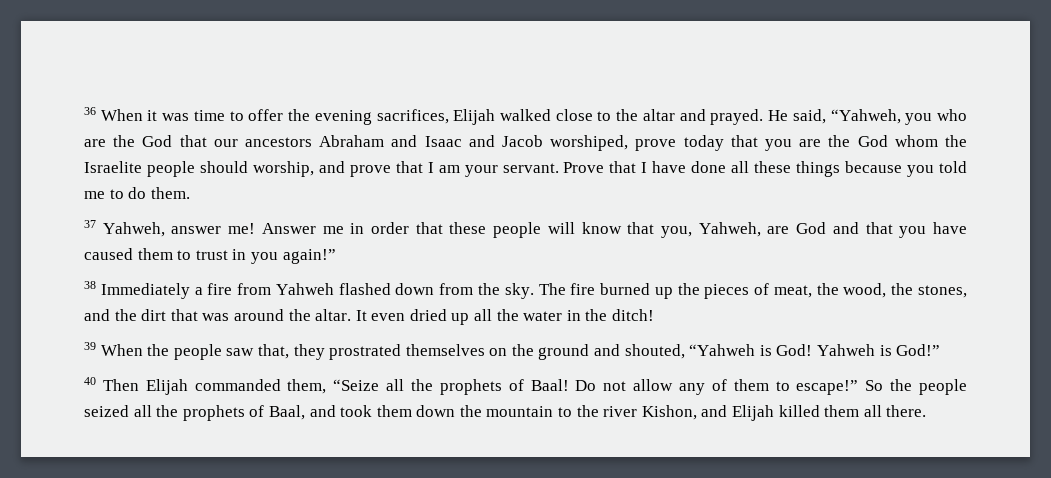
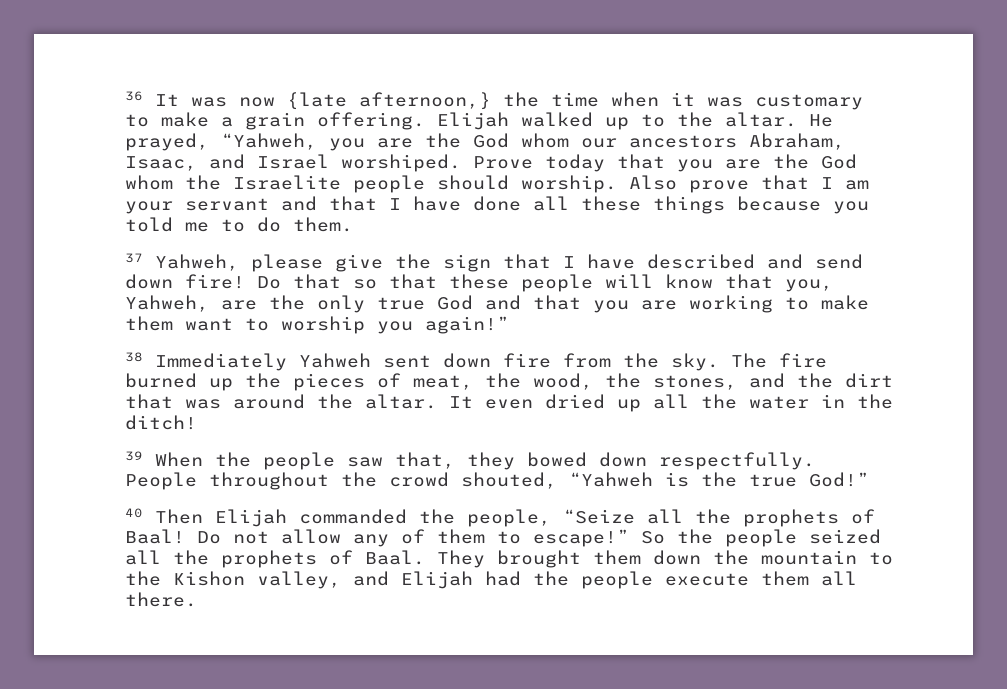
- 36 When it was time to offer the evening sacrifices, Elijah walked close to the altar and prayed. He said, “Yahweh, you who are the God that our ancestors Abraham and Isaac and Jacob worshiped, prove today that you are the God whom the Israelite people should worship, and prove that I am your servant. Prove that I have done all these things because you told me to do them.
+ 36 It was now {late afternoon,} the time when it was customary to make a grain offering. Elijah walked up to the altar. He prayed, “Yahweh, you are the God whom our ancestors Abraham, Isaac, and Israel worshiped. Prove today that you are the God whom the Israelite people should worship. Also prove that I am your servant and that I have done all these things because you told me to do them.
- 37 Yahweh, answer me! Answer me in order that these people will know that you, Yahweh, are God and that you have caused them to trust in you again!”
- 38 Immediately a fire from Yahweh flashed down from the sky.
+ 37 Yahweh, please give the sign that I have described and send down fire! Do that so that these people will know that you, Yahweh, are the only true God and that you are working to make them want to worship you again!”
+ 38 Immediately Yahweh sent down fire from the sky.
- 39 When the people saw that, they prostrated themselves on the ground and shouted, “Yahweh is God! Yahweh is God!”
+ 39 When the people saw that, they bowed down respectfully. People throughout the crowd shouted, “Yahweh is the true God!”
- 40 Then Elijah commanded them, “Seize all the prophets of Baal!
+ 40 Then Elijah commanded the people, “Seize all the prophets of Baal!
- So the people seized all the prophets of Baal, and took them down the mountain to the river Kishon, and Elijah killed them all there.
+ So the people seized all the prophets of Baal. They brought them down the mountain to the Kishon valley, and Elijah had the people execute them all there.

